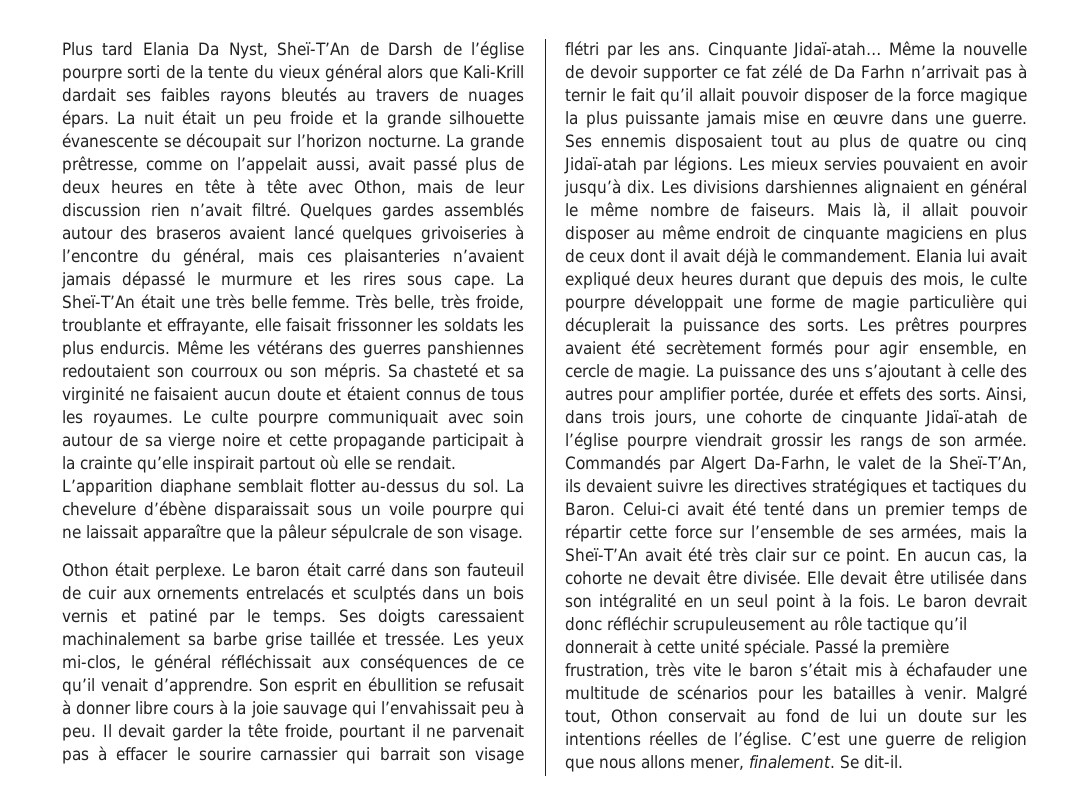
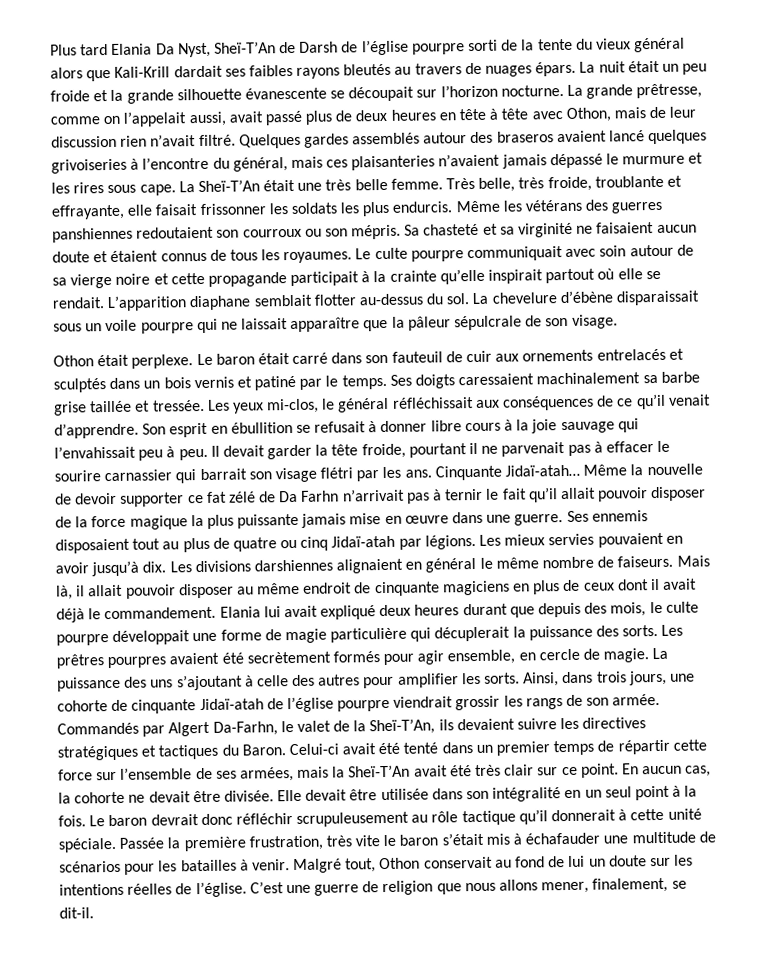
- La puissance des uns s’ajoutant à celle des autres pour amplifier portée, durée et effets des sorts.
+ La puissance des uns s’ajoutant à celle des autres pour amplifier les sorts.
- Passé la première frustration, très vite le baron s’était mis à échafauder une multitude de scénarios pour les batailles à venir.
+ Passée la première frustration, très vite le baron s’était mis à échafauder une multitude de scénarios pour les batailles à venir.
- C’est une guerre de religion que nous allons mener, finalement. Se dit-il.
+ C’est une guerre de religion que nous allons mener, finalement, se dit-il.

